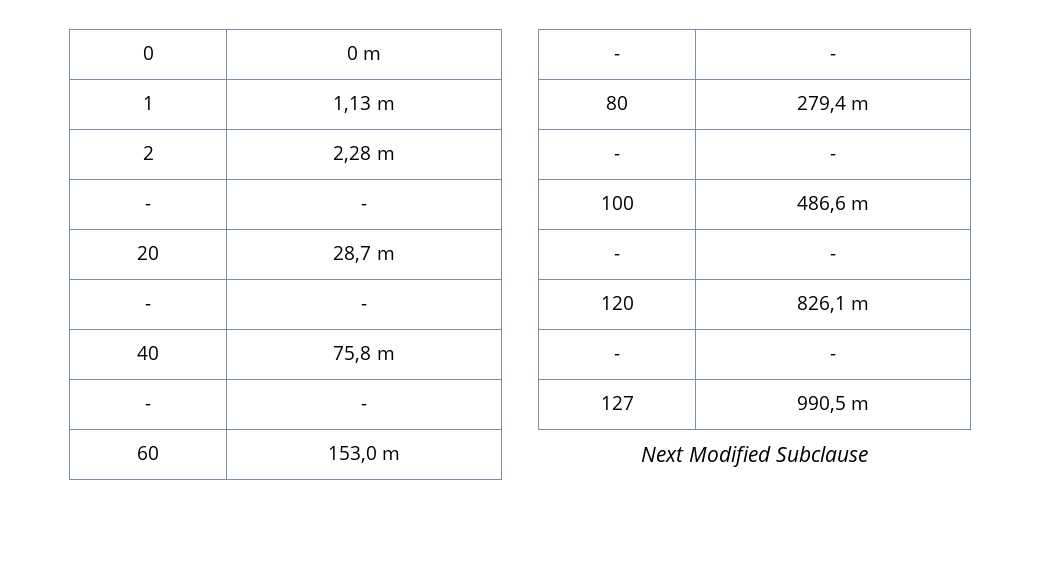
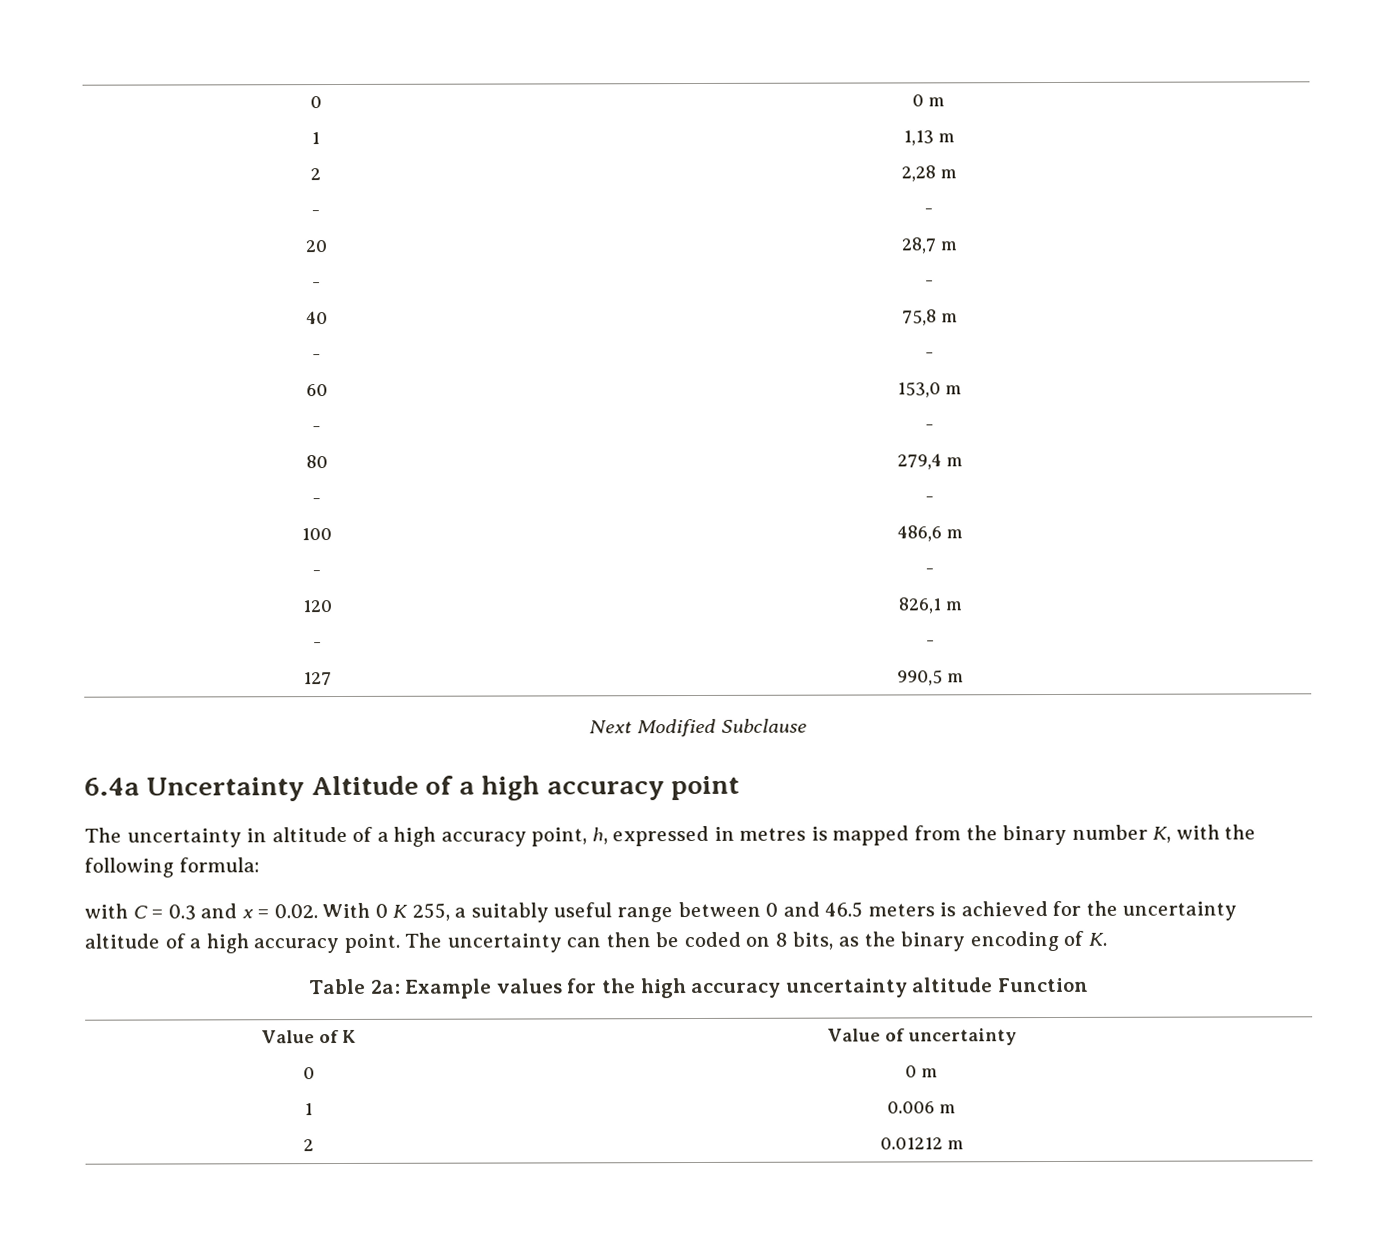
+ 6.4a Uncertainty Altitude of a high accuracy point
+ The uncertainty in altitude of a high accuracy point, h, expressed in metres is mapped from the binary number K, with the following formula:
+ with C = 0.3 and x = 0.02. With 0 K 255, a suitably useful range between 0 and 46.5 meters is achieved for the uncertainty altitude of a high accuracy point. The uncertainty can then be coded on 8 bits, as the binary encoding of K.
+ Table 2a: Example values for the high accuracy uncertainty altitude Function
+ Value of K | Value of uncertainty
+ 0 | 0 m
+ 1 | 0.006 m
+ 2 | 0.01212 m

